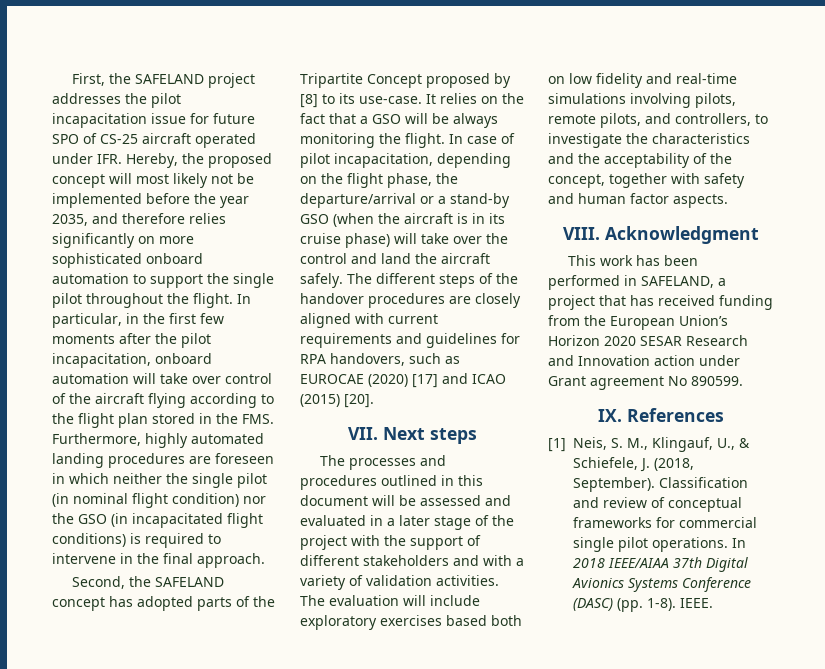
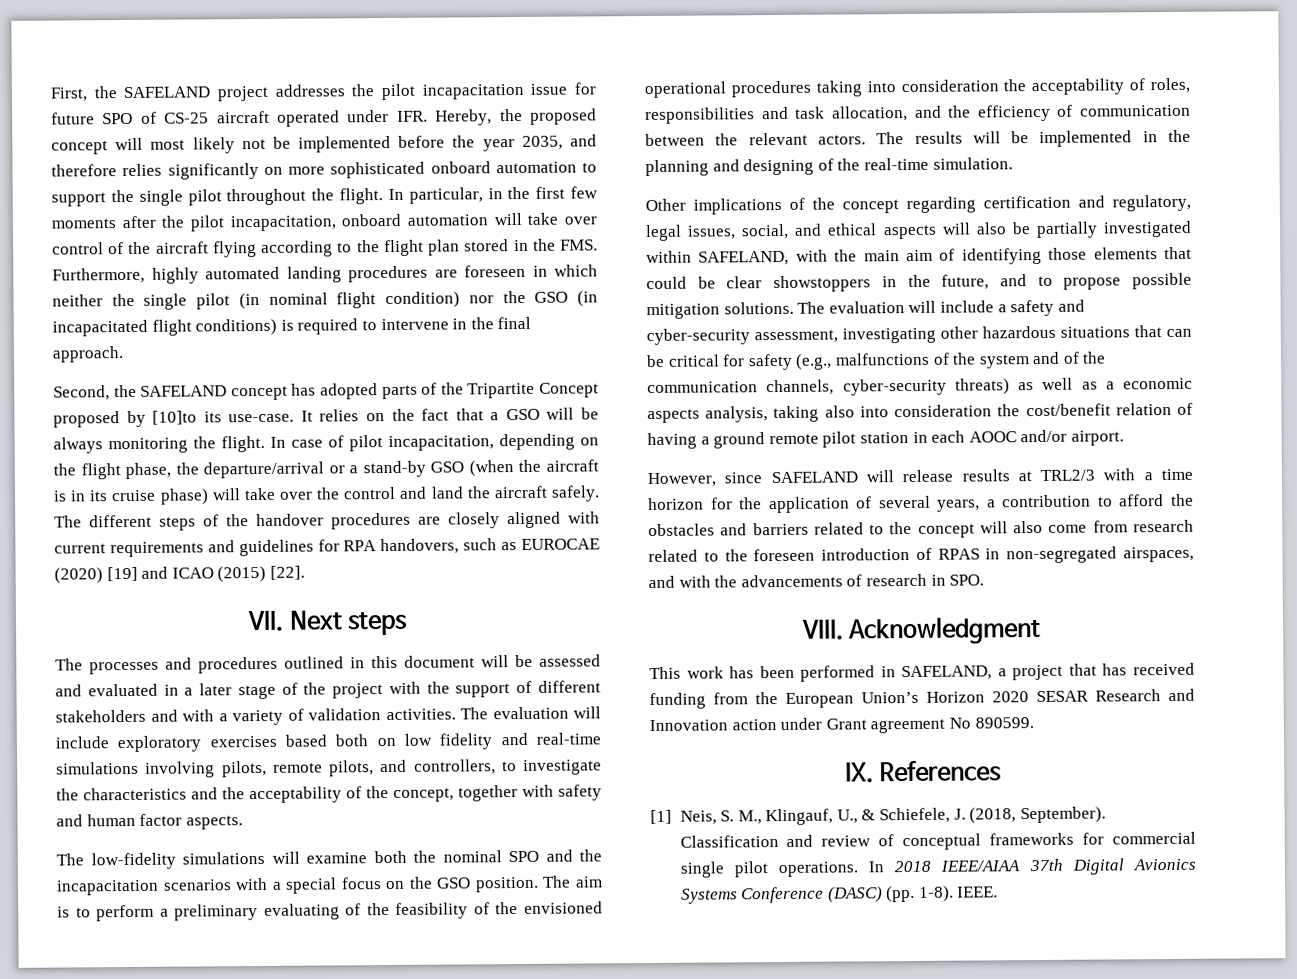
- Second, the SAFELAND concept has adopted parts of the Tripartite Concept proposed by [8] to its use-case.
+ Second, the SAFELAND concept has adopted parts of the Tripartite Concept proposed by [10]to its use-case.
- The different steps of the handover procedures are closely aligned with current requirements and guidelines for RPA handovers, such as EUROCAE (2020) [17] and ICAO (2015) [20].
+ The different steps of the handover procedures are closely aligned with current requirements and guidelines for RPA handovers, such as EUROCAE (2020) [19] and ICAO (2015) [22].
+ The low-fidelity simulations will examine both the nominal SPO and the incapacitation scenarios with a special focus on the GSO position. The aim is to perform a preliminary evaluating of the feasibility of the envisioned operational procedures taking into consideration the acceptability of roles, responsibilities and task allocation, and the efficiency of communication between the relevant actors. The results will be implemented in the planning and designing of the real-time simulation.
+ Other implications of the concept regarding certification and regulatory, legal issues, social, and ethical aspects will also be partially investigated within SAFELAND, with the main aim of identifying those elements that could be clear showstoppers in the future, and to propose possible mitigation solutions. The evaluation will include a safety and cyber-security assessment, investigating other hazardous situations that can be critical for safety (e.g., malfunctions of the system and of the communication channels, cyber-security threats) as well as a economic aspects analysis, taking also into consideration the cost/benefit relation of having a ground remote pilot station in each AOOC and/or airport.
+ However, since SAFELAND will release results at TRL2/3 with a time horizon for the application of several years, a contribution to afford the obstacles and barriers related to the concept will also come from research related to the foreseen introduction of RPAS in non-segregated airspaces, and with the advancements of research in SPO.

